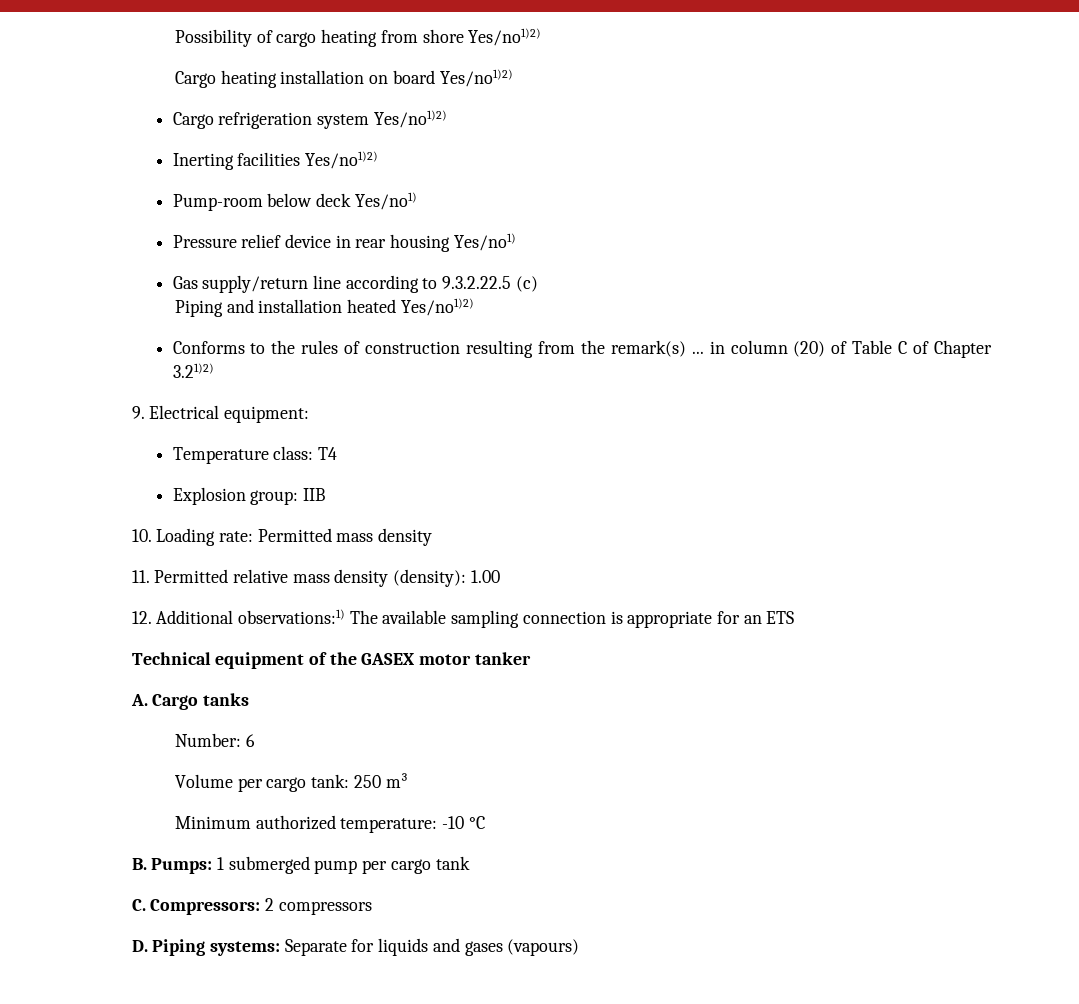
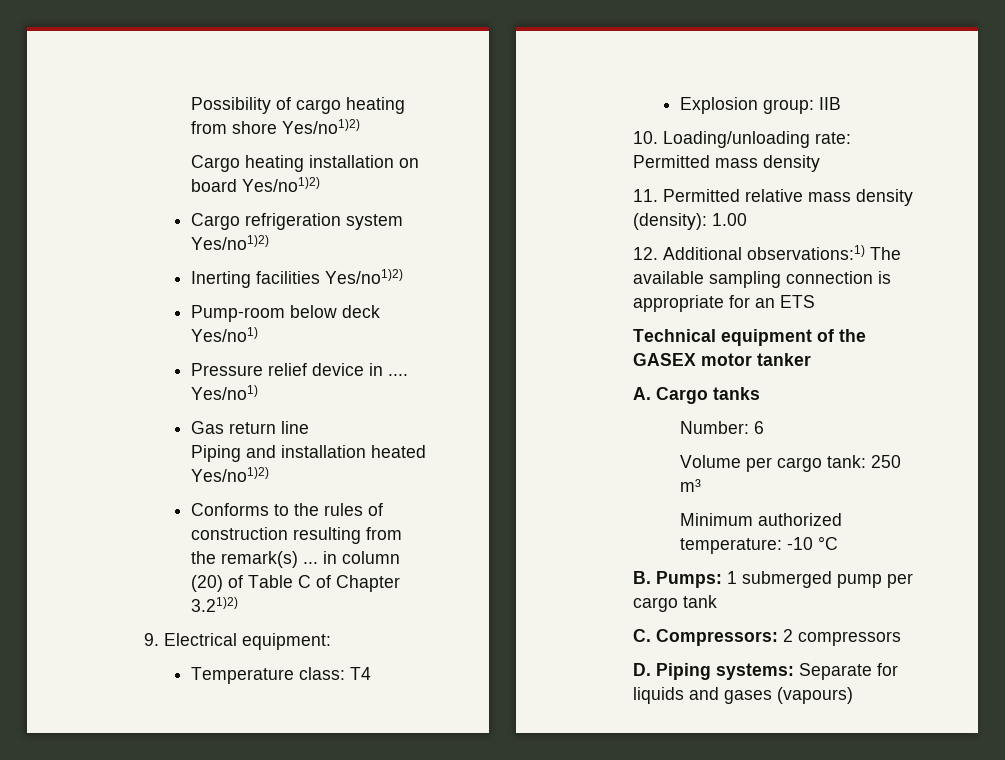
- Pressure relief device in rear housing Yes/no1)
+ Pressure relief device in .... Yes/no1)
- Gas supply/return line according to 9.3.2.22.5 (c)
+ Gas return line
- 10. Loading rate: Permitted mass density
+ 10. Loading/unloading rate: Permitted mass density

